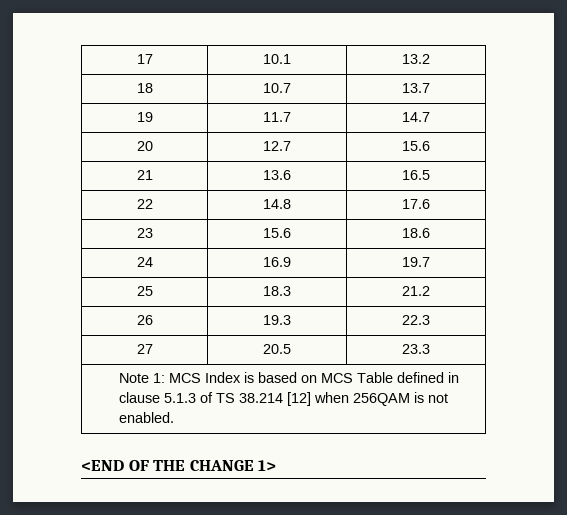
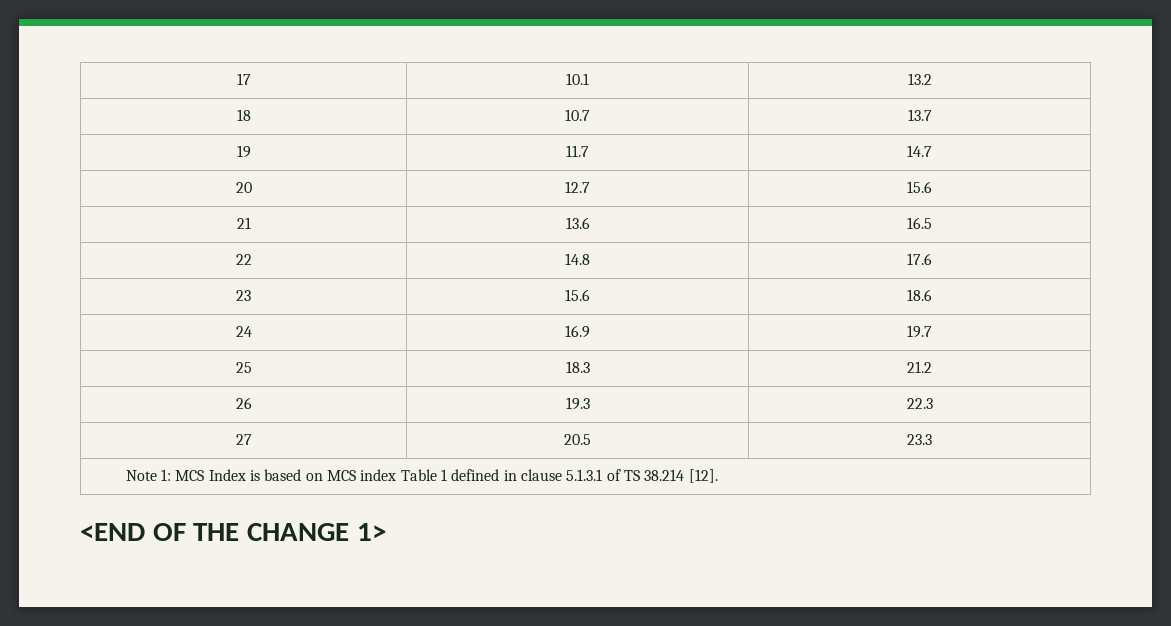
- Note 1: MCS Index is based on MCS Table defined in clause 5.1.3 of TS 38.214 [12] when 256QAM is not enabled.
+ Note 1: MCS Index is based on MCS index Table 1 defined in clause 5.1.3.1 of TS 38.214 [12].

